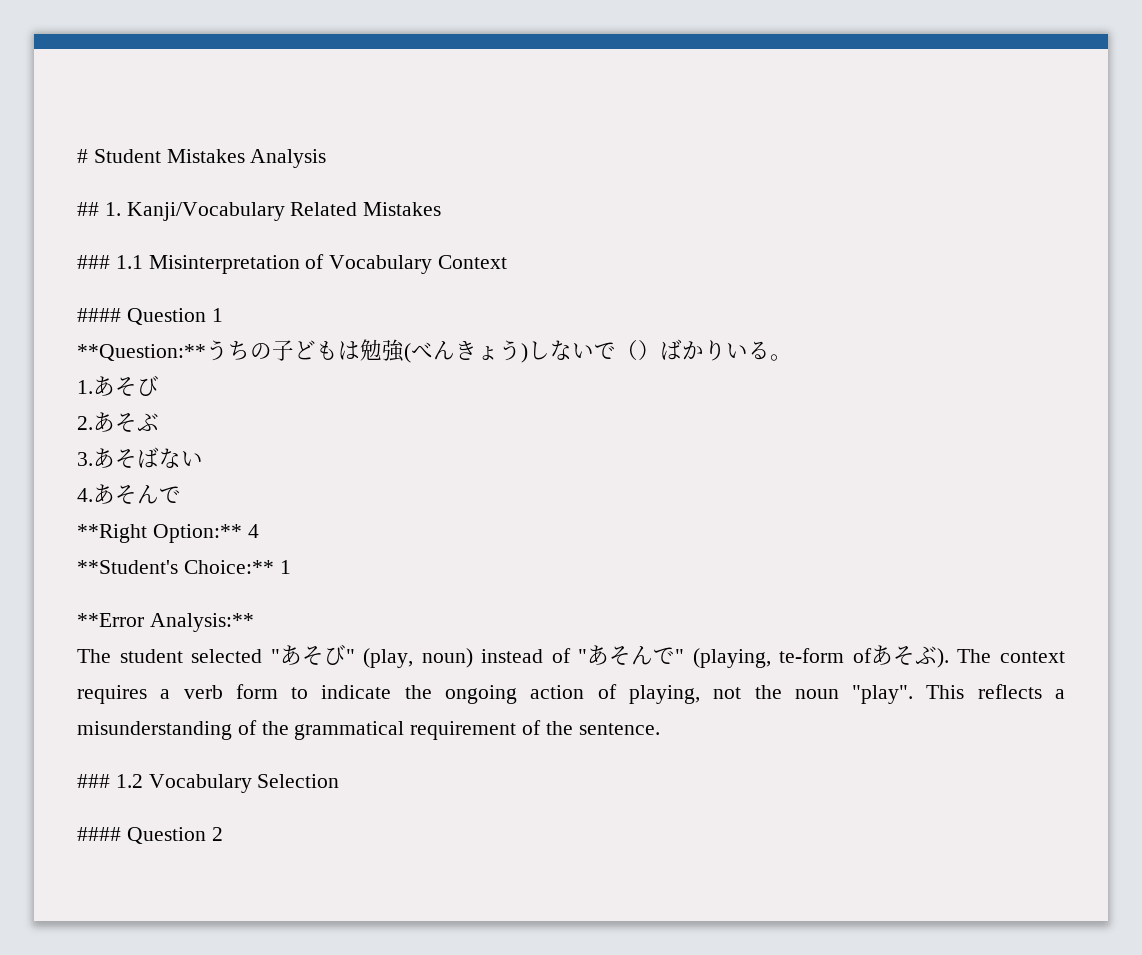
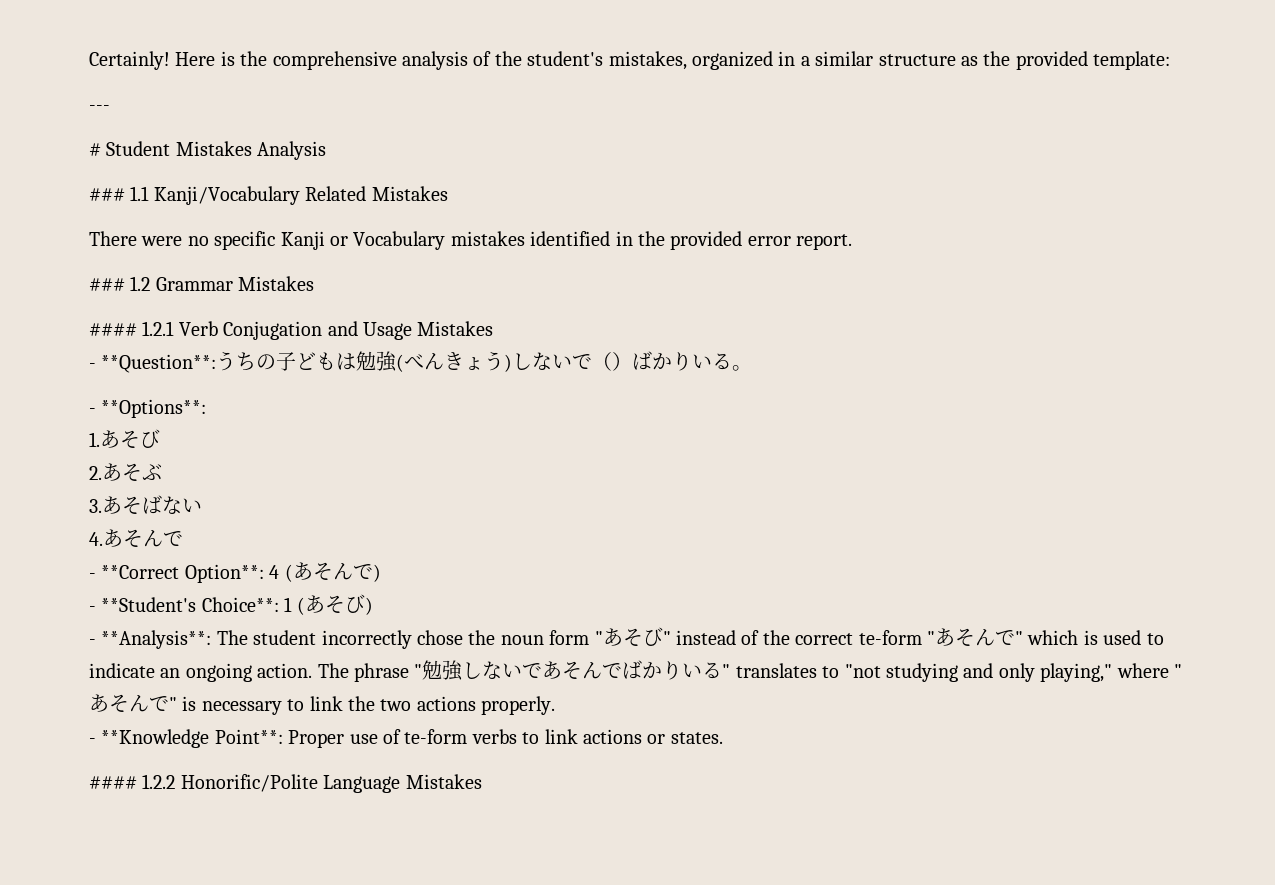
+ Certainly! Here is the comprehensive analysis of the student's mistakes, organized in a similar structure as the provided template:
+ ---
- ## 1. Kanji/Vocabulary Related Mistakes
+ ### 1.1 Kanji/Vocabulary Related Mistakes
- ### 1.1 Misinterpretation of Vocabulary Context
- #### Question 1
- **Question:**うちの子どもは勉強(べんきょう)しないで（）ばかりいる。
+ There were no specific Kanji or Vocabulary mistakes identified in the provided error report.
+ ### 1.2 Grammar Mistakes
+ #### 1.2.1 Verb Conjugation and Usage Mistakes
+ - **Question**:うちの子どもは勉強(べんきょう)しないで（）ばかりいる。
+ - **Options**:
- **Right Option:** 4
- **Student's Choice:** 1
- **Error Analysis:**
- The student selected "あそび" (play, noun) instead of "あそんで" (playing, te-form ofあそぶ). The context requires a verb form to indicate the ongoing action of playing, not the noun "play". This reflects a misunderstanding of the grammatical requirement of the sentence.
- ### 1.2 Vocabulary Selection
- #### Question 2
+ - **Correct Option**: 4 (あそんで)
+ - **Student's Choice**: 1 (あそび)
+ - **Analysis**: The student incorrectly chose the noun form "あそび" instead of the correct te-form "あそんで" which is used to indicate an ongoing action. The phrase "勉強しないであそんでばかりいる" translates to "not studying and only playing," where "あそんで" is necessary to link the two actions properly.
+ - **Knowledge Point**: Proper use of te-form verbs to link actions or states.
+ #### 1.2.2 Honorific/Polite Language Mistakes

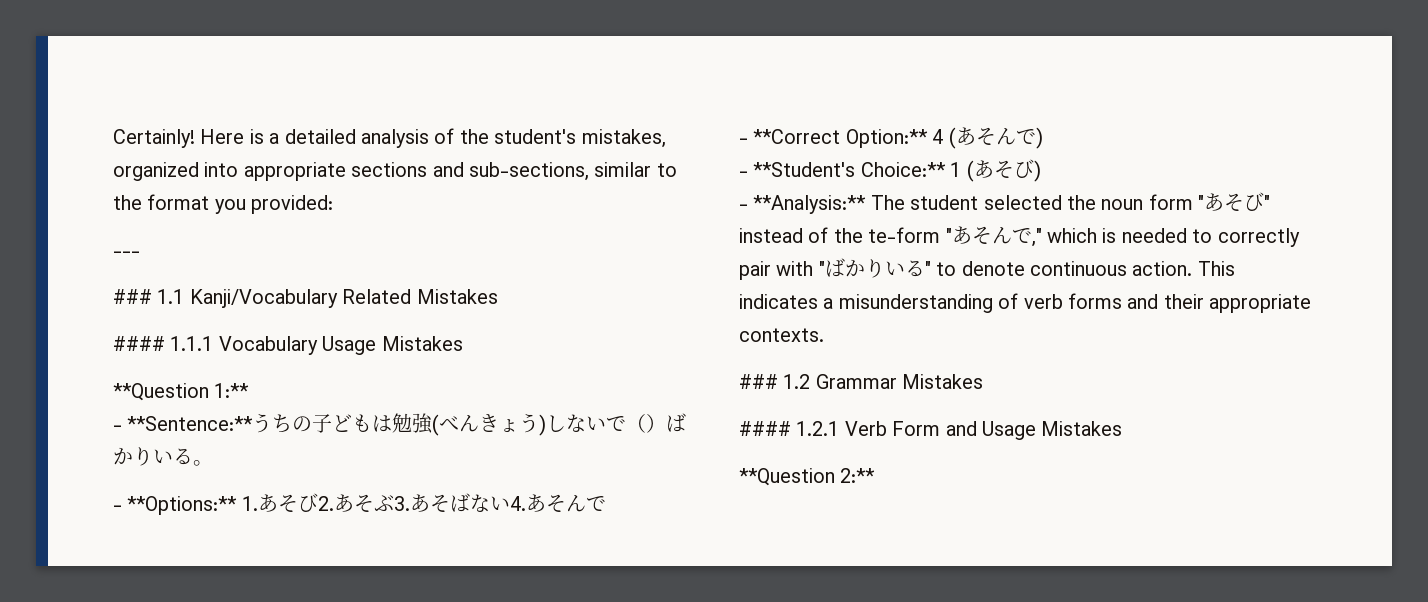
- Here is the comprehensive analysis of the student's mistakes, organized in a similar structure as the provided template:
+ Here is a detailed analysis of the student's mistakes, organized into appropriate sections and sub-sections, similar to the format you provided:
  ---
- # Student Mistakes Analysis
- There were no specific Kanji or Vocabulary mistakes identified in the provided error report.
- ### 1.2 Grammar Mistakes
- #### 1.2.1 Verb Conjugation and Usage Mistakes
- - **Question**:うちの子どもは勉強(べんきょう)しないで（）ばかりいる。
+ #### 1.1.1 Vocabulary Usage Mistakes
+ **Question 1:**
+ - **Sentence:**うちの子どもは勉強(べんきょう)しないで（）ばかりいる。
- - **Options**:
- 1.あそび
- 2.あそぶ
- 3.あそばない
- 4.あそんで
+ - **Options:** 1.あそび2.あそぶ3.あそばない4.あそんで
- - **Correct Option**: 4 (あそんで)
+ - **Correct Option:** 4 (あそんで)
- - **Student's Choice**: 1 (あそび)
+ - **Student's Choice:** 1 (あそび)
- - **Analysis**: The student incorrectly chose the noun form "あそび" instead of the correct te-form "あそんで" which is used to indicate an ongoing action. The phrase "勉強しないであそんでばかりいる" translates to "not studying and only playing," where "あそんで" is necessary to link the two actions properly.
- - **Knowledge Point**: Proper use of te-form verbs to link actions or states.
- #### 1.2.2 Honorific/Polite Language Mistakes
+ - **Analysis:** The student selected the noun form "あそび" instead of the te-form "あそんで," which is needed to correctly pair with "ばかりいる" to denote continuous action. This indicates a misunderstanding of verb forms and their appropriate contexts.
+ ### 1.2 Grammar Mistakes
+ #### 1.2.1 Verb Form and Usage Mistakes
+ **Question 2:**

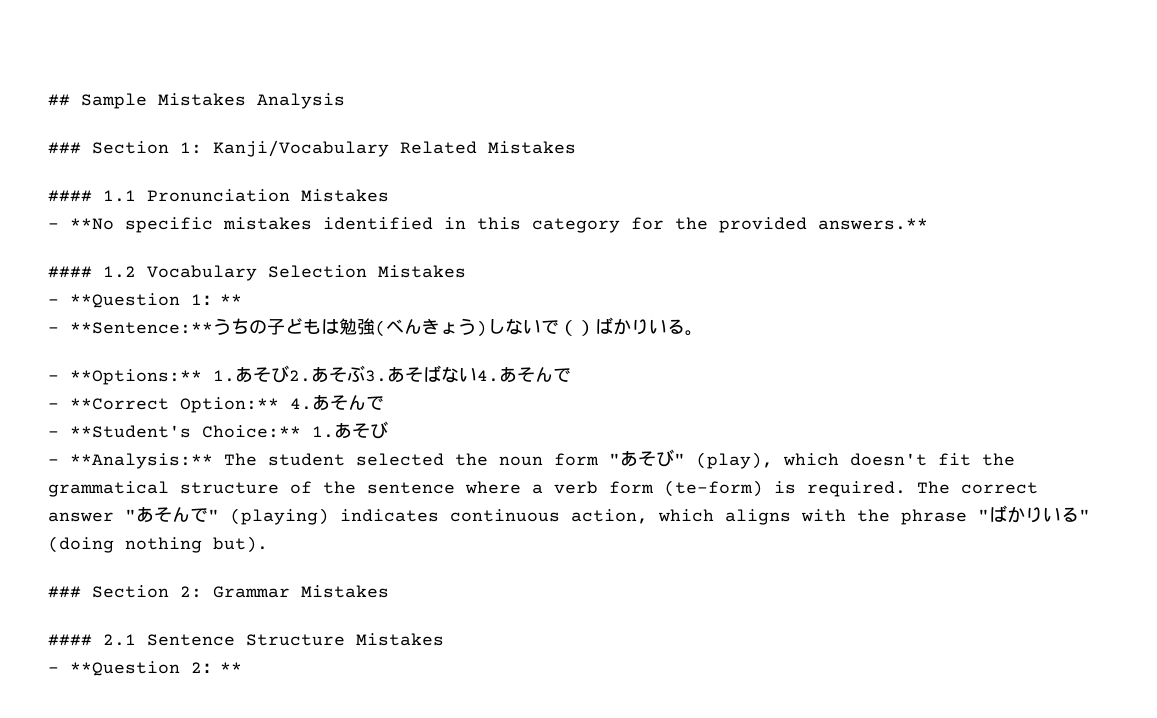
- Certainly! Here is a detailed analysis of the student's mistakes, organized into appropriate sections and sub-sections, similar to the format you provided:
- ---
- ### 1.1 Kanji/Vocabulary Related Mistakes
+ ## Sample Mistakes Analysis
+ ### Section 1: Kanji/Vocabulary Related Mistakes
- #### 1.1.1 Vocabulary Usage Mistakes
- **Question 1:**
+ #### 1.1 Pronunciation Mistakes
+ - **No specific mistakes identified in this category for the provided answers.**
+ #### 1.2 Vocabulary Selection Mistakes
+ - **Question 1：**
- - **Correct Option:** 4 (あそんで)
+ - **Correct Option:** 4.あそんで
- - **Student's Choice:** 1 (あそび)
+ - **Student's Choice:** 1.あそび
- - **Analysis:** The student selected the noun form "あそび" instead of the te-form "あそんで," which is needed to correctly pair with "ばかりいる" to denote continuous action. This indicates a misunderstanding of verb forms and their appropriate contexts.
- ### 1.2 Grammar Mistakes
+ - **Analysis:** The student selected the noun form "あそび" (play), which doesn't fit the grammatical structure of the sentence where a verb form (te-form) is required. The correct answer "あそんで" (playing) indicates continuous action, which aligns with the phrase "ばかりいる" (doing nothing but).
+ ### Section 2: Grammar Mistakes
- #### 1.2.1 Verb Form and Usage Mistakes
- **Question 2:**
+ #### 2.1 Sentence Structure Mistakes
+ - **Question 2：**

